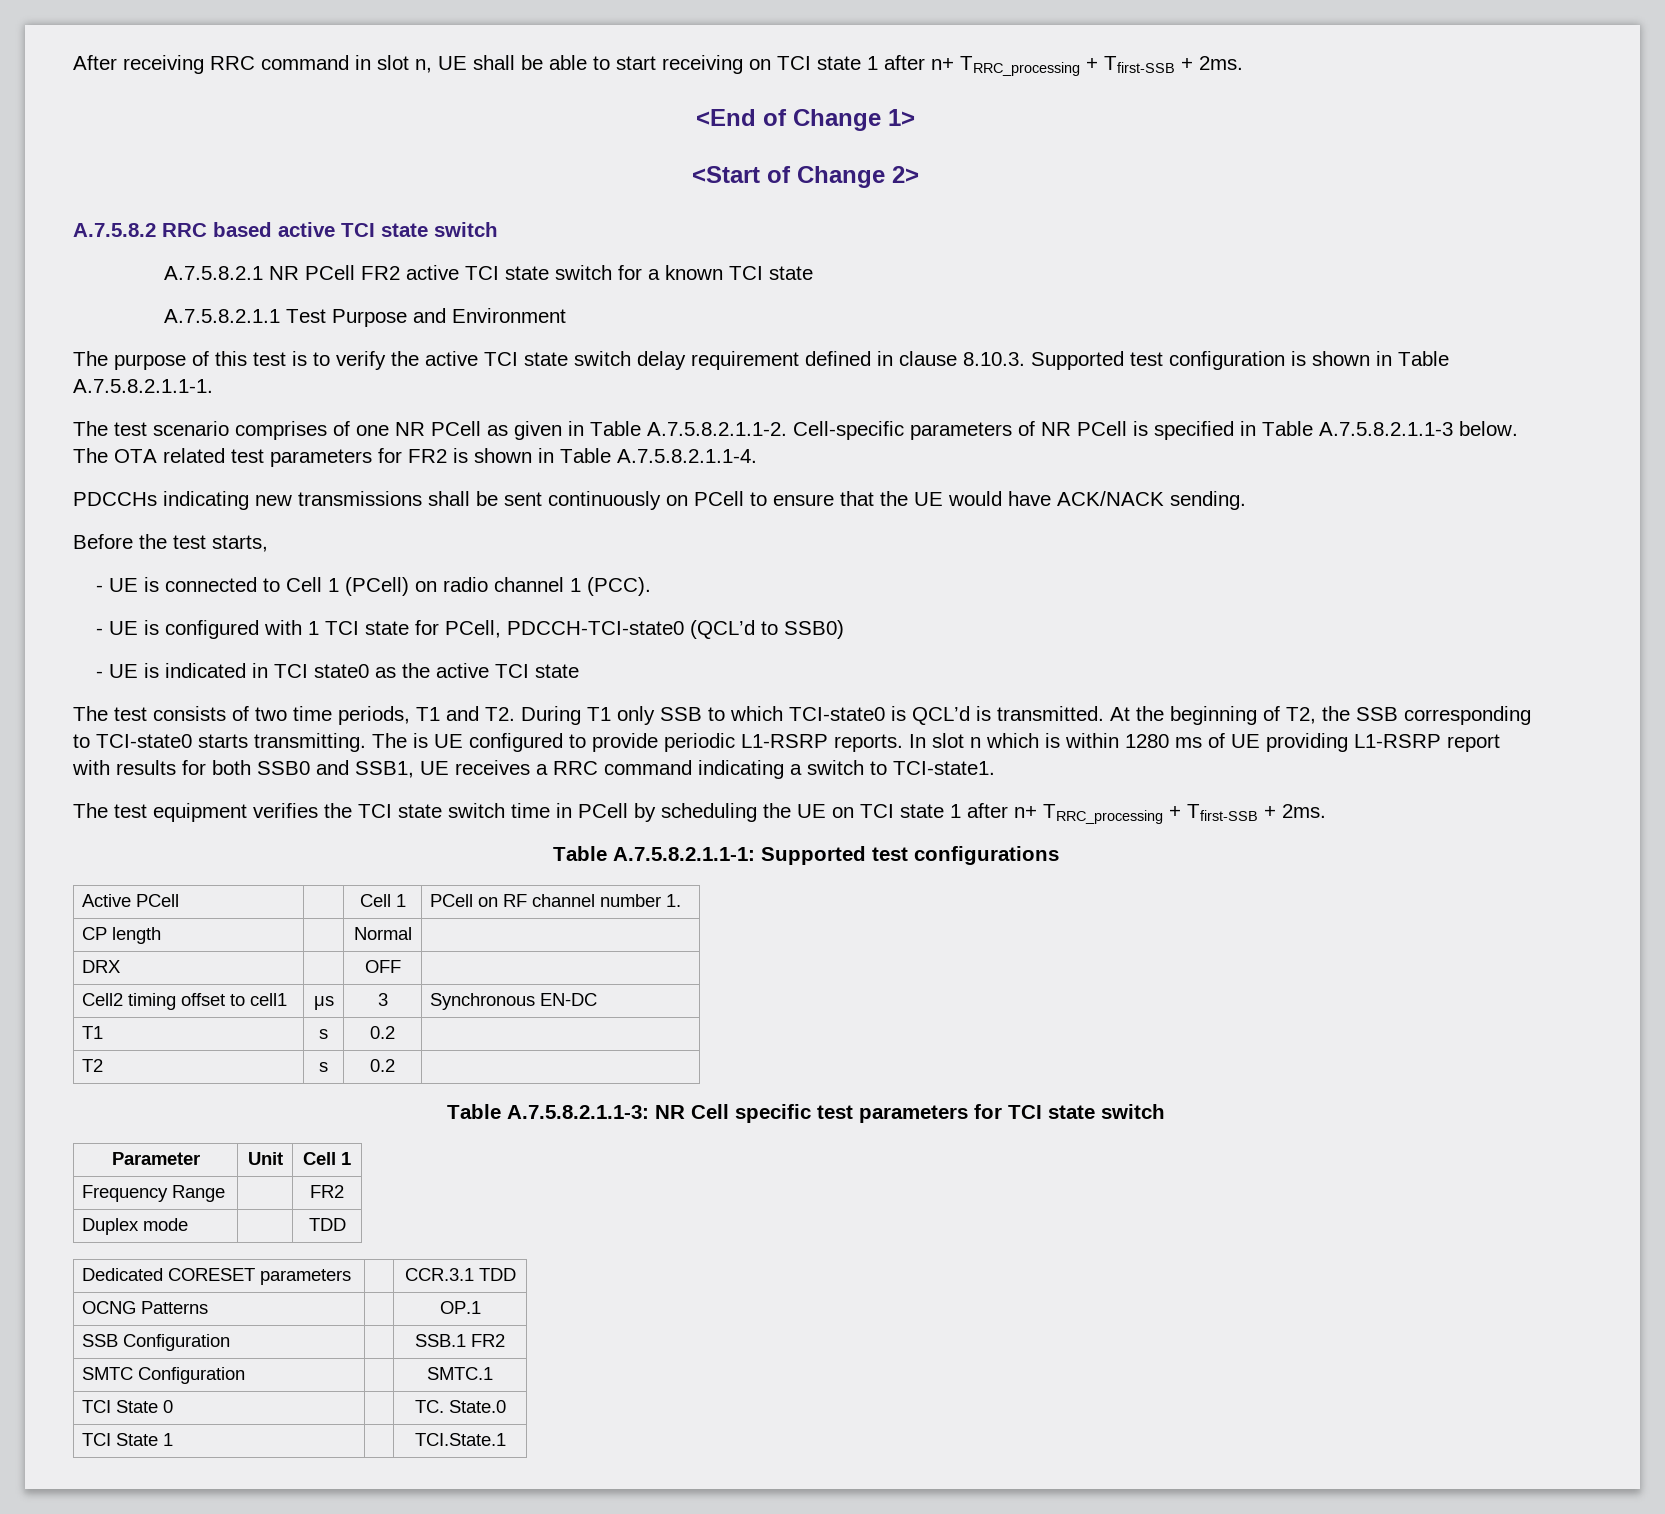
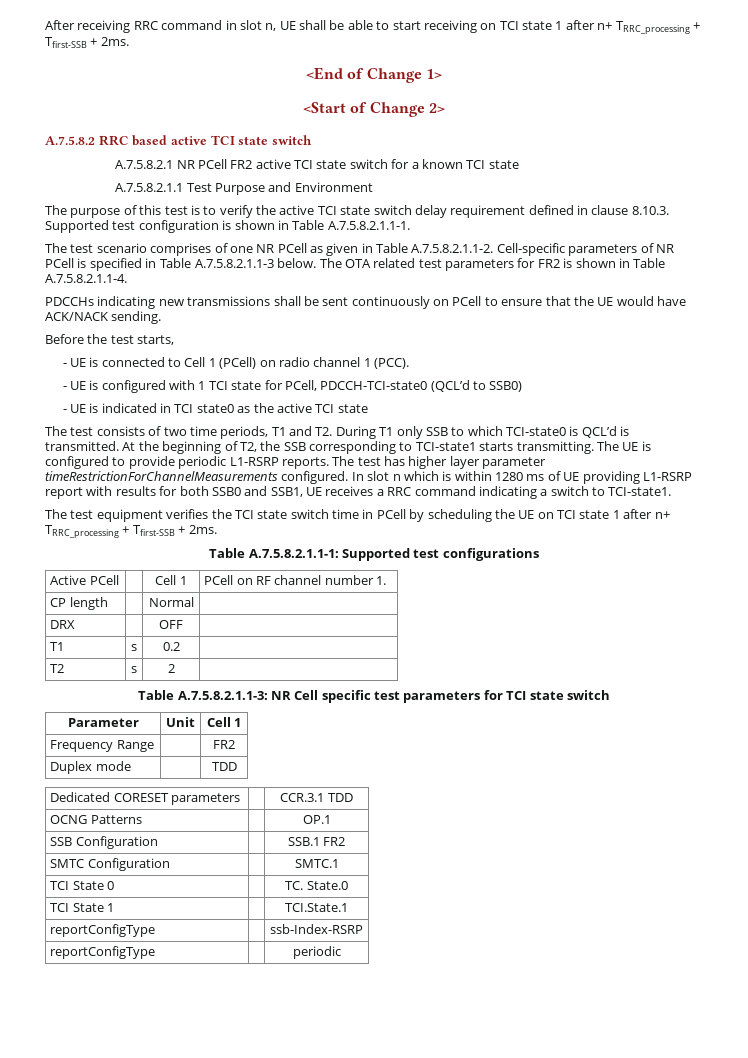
- At the beginning of T2, the SSB corresponding to TCI-state0 starts transmitting.
+ At the beginning of T2, the SSB corresponding to TCI-state1 starts transmitting.
- The is UE configured to provide periodic L1-RSRP reports.
+ The UE is configured to provide periodic L1-RSRP reports.
+ The test has higher layer parameter timeRestrictionForChannelMeasurements configured.
- Cell2 timing offset to cell1 | μs | 3 | Synchronous EN-DC
- T2 | s | 0.2 |
+ T2 | s | 2 |
+ reportConfigType | | ssb-Index-RSRP
+ reportConfigType | | periodic

